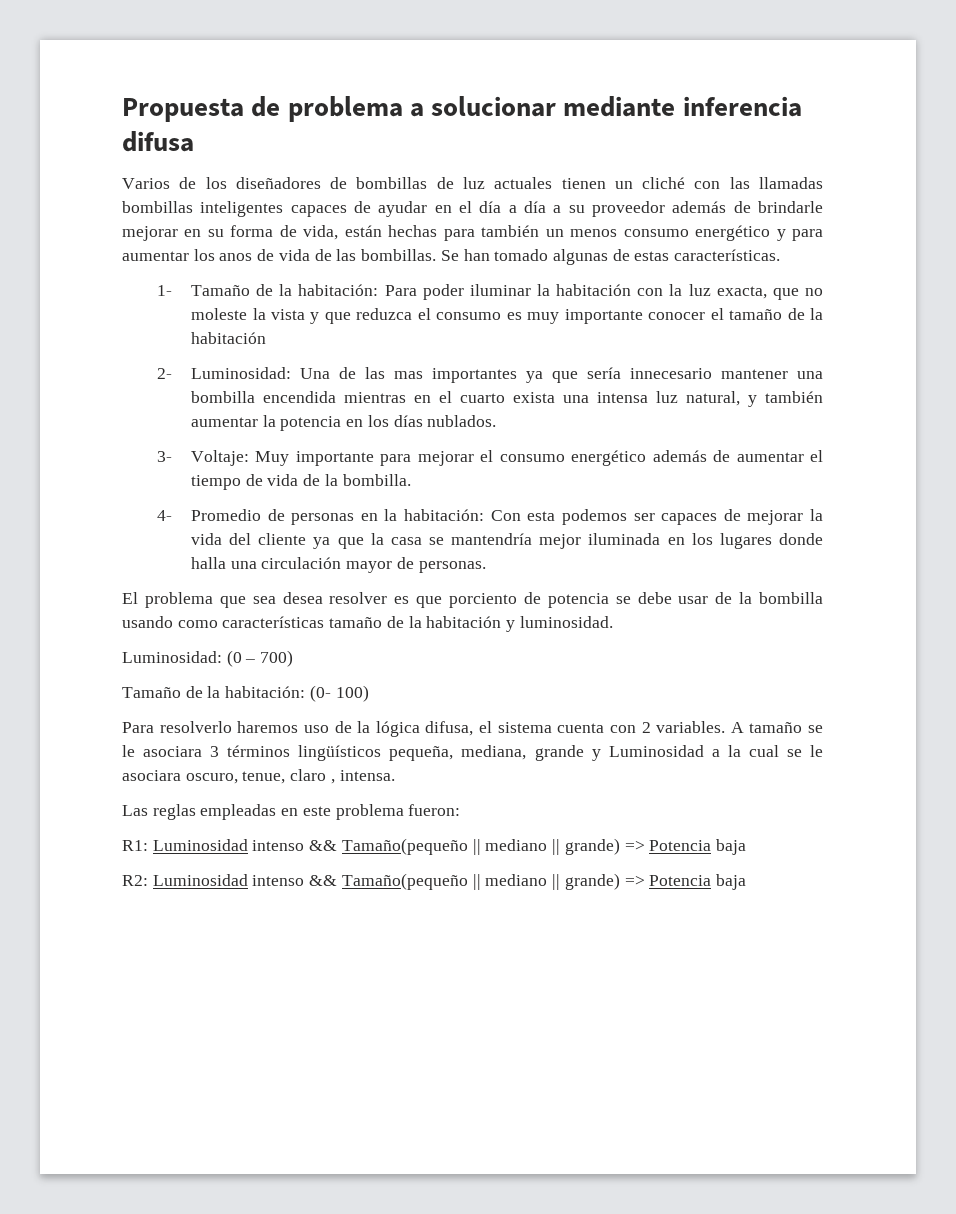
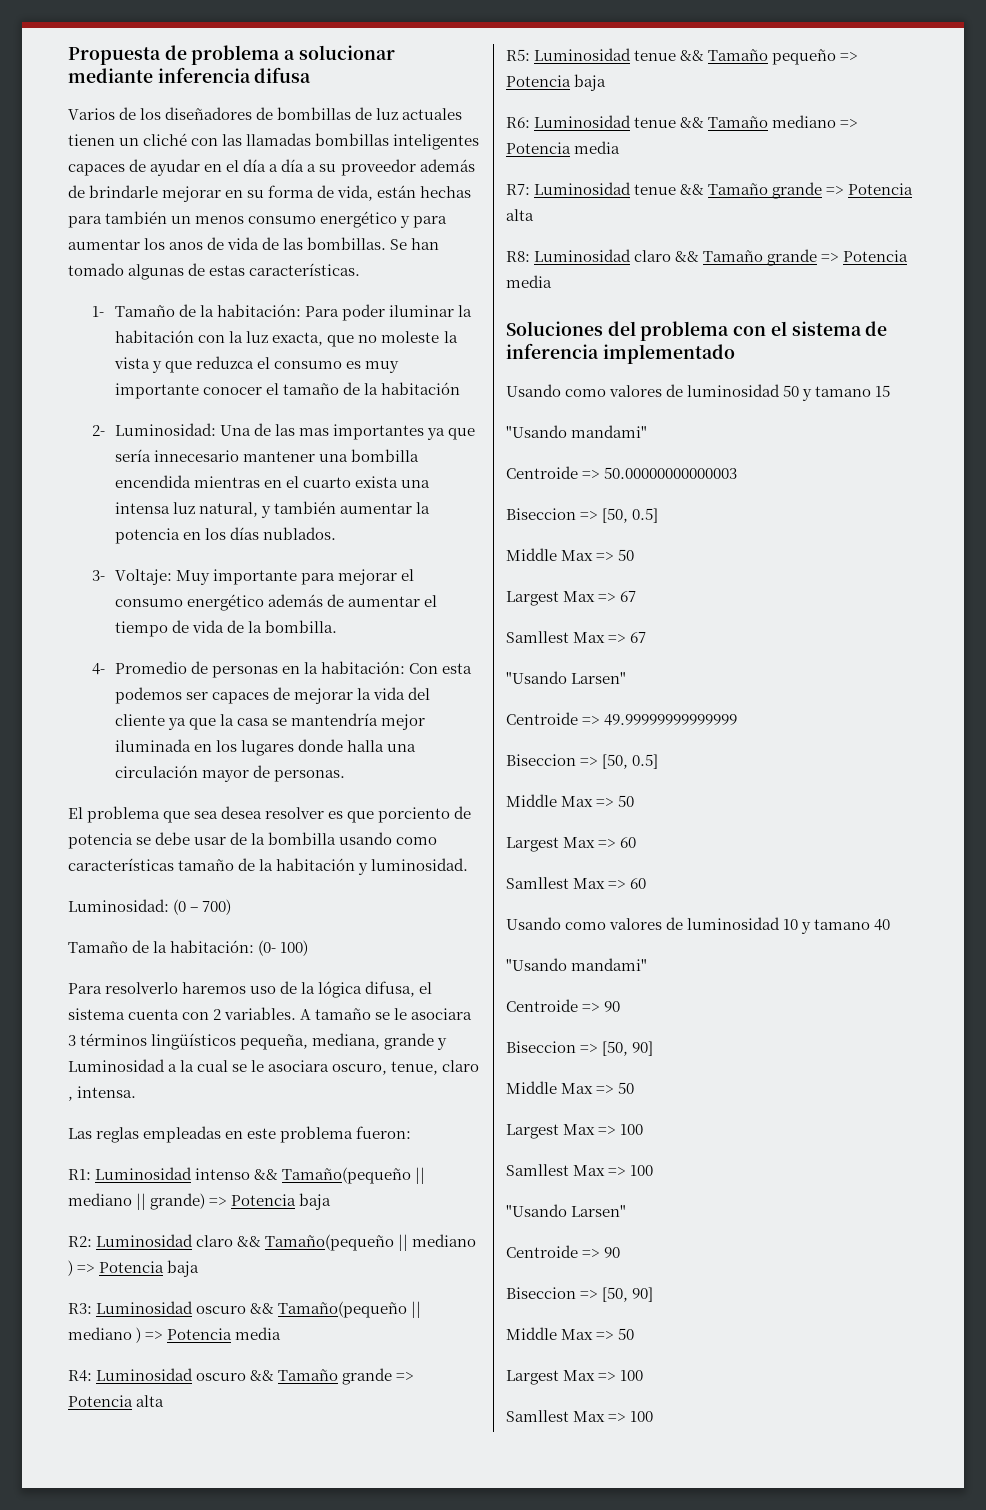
- R2: Luminosidad intenso && Tamaño(pequeño || mediano || grande) => Potencia baja
+ R2: Luminosidad claro && Tamaño(pequeño || mediano ) => Potencia baja
+ R3: Luminosidad oscuro && Tamaño(pequeño || mediano ) => Potencia media
+ R4: Luminosidad oscuro && Tamaño grande => Potencia alta
+ R5: Luminosidad tenue && Tamaño pequeño => Potencia baja
+ R6: Luminosidad tenue && Tamaño mediano => Potencia media
+ R7: Luminosidad tenue && Tamaño grande => Potencia alta
+ R8: Luminosidad claro && Tamaño grande => Potencia media
+ Soluciones del problema con el sistema de inferencia implementado
+ Usando como valores de luminosidad 50 y tamano 15
+ "Usando mandami"
+ Centroide => 50.00000000000003
+ Biseccion => [50, 0.5]
+ Middle Max => 50
+ Largest Max => 67
+ Samllest Max => 67
+ "Usando Larsen"
+ Centroide => 49.99999999999999
+ Biseccion => [50, 0.5]
+ Middle Max => 50
+ Largest Max => 60
+ Samllest Max => 60
+ Usando como valores de luminosidad 10 y tamano 40
+ "Usando mandami"
+ Centroide => 90
+ Biseccion => [50, 90]
+ Middle Max => 50
+ Largest Max => 100
+ Samllest Max => 100
+ "Usando Larsen"
+ Centroide => 90
+ Biseccion => [50, 90]
+ Middle Max => 50
+ Largest Max => 100
+ Samllest Max => 100

